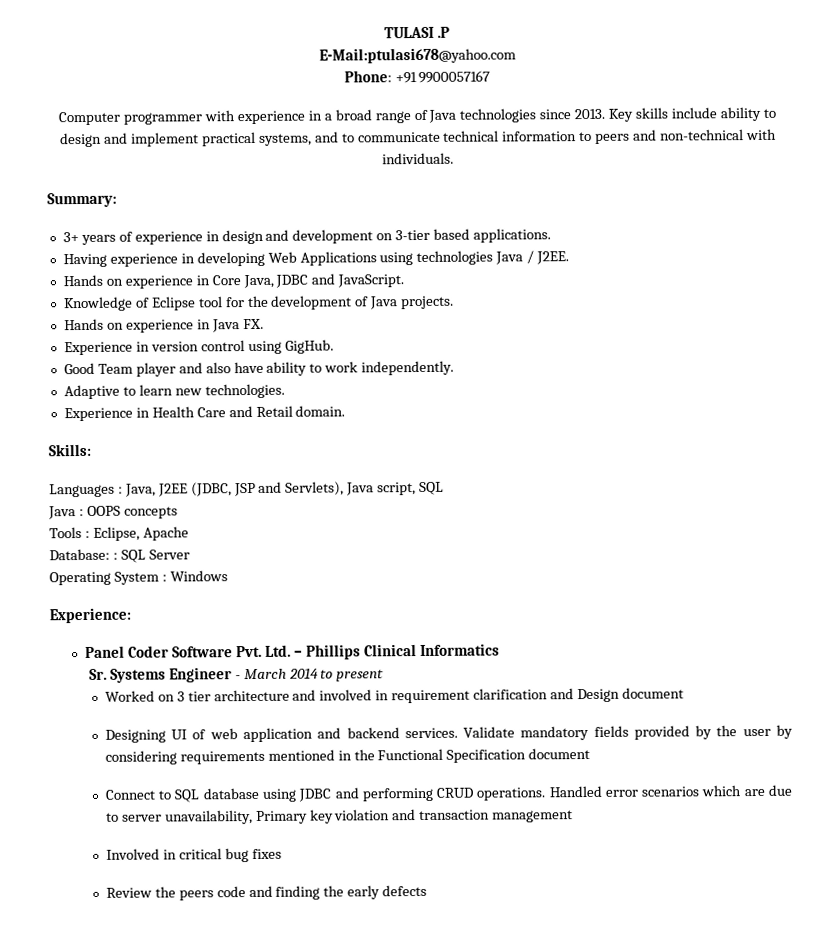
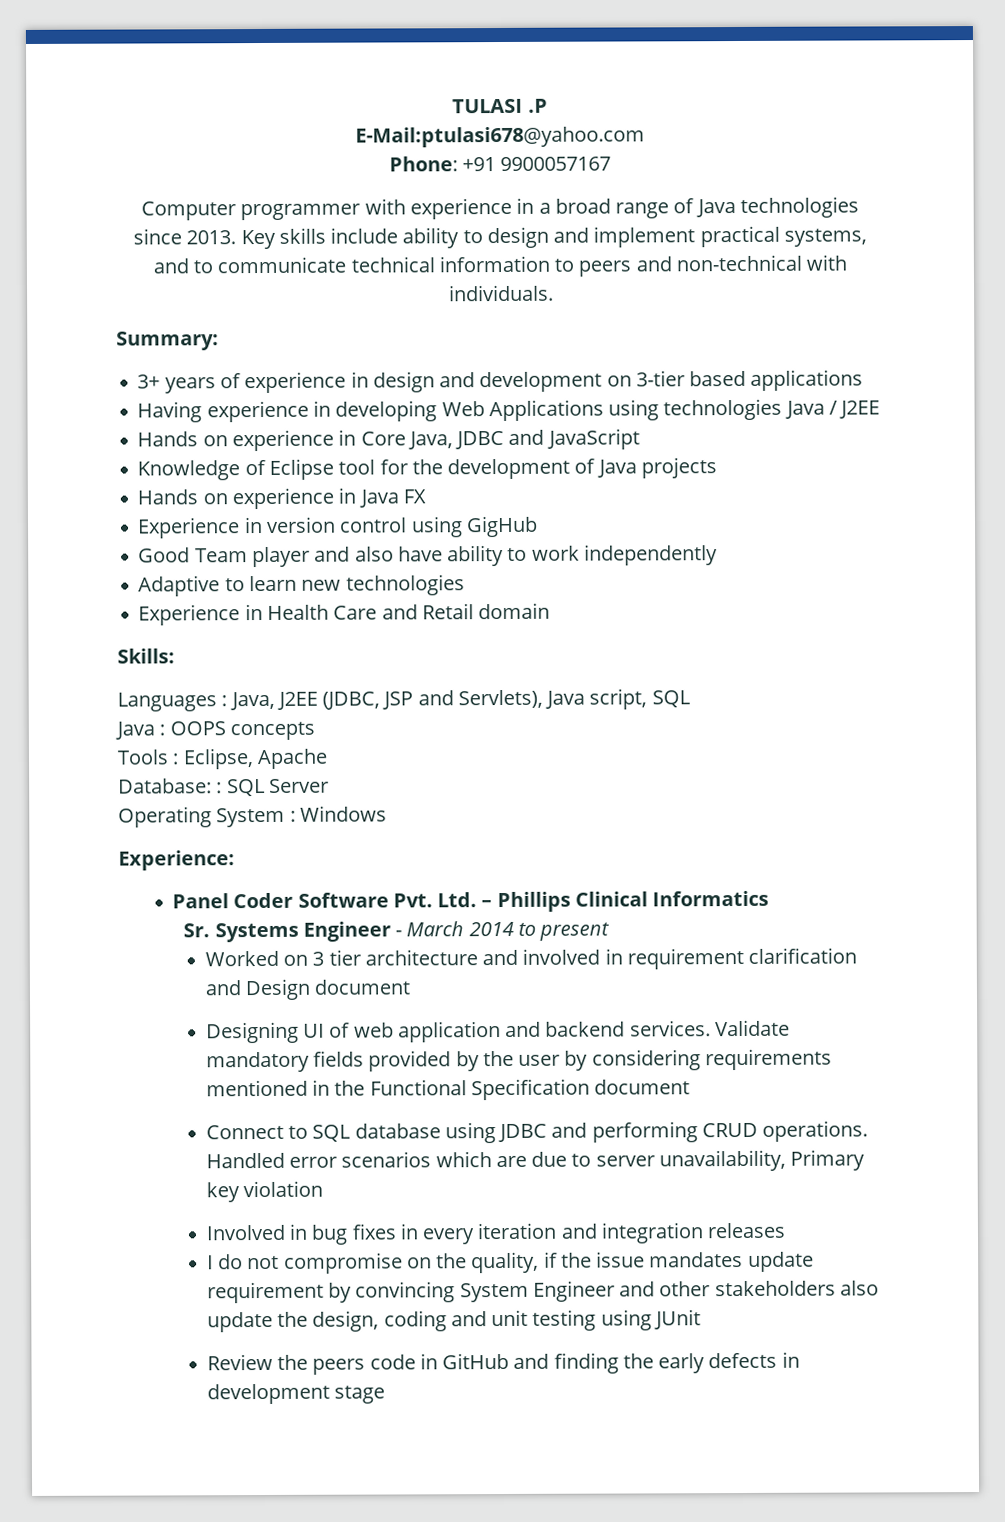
- 3+ years of experience in design and development on 3-tier based applications.
+ 3+ years of experience in design and development on 3-tier based applications
- Having experience in developing Web Applications using technologies Java / J2EE.
+ Having experience in developing Web Applications using technologies Java / J2EE
- Hands on experience in Core Java, JDBC and JavaScript.
+ Hands on experience in Core Java, JDBC and JavaScript
- Knowledge of Eclipse tool for the development of Java projects.
+ Knowledge of Eclipse tool for the development of Java projects
- Hands on experience in Java FX.
+ Hands on experience in Java FX
- Experience in version control using GigHub.
+ Experience in version control using GigHub
- Good Team player and also have ability to work independently.
+ Good Team player and also have ability to work independently
- Adaptive to learn new technologies.
+ Adaptive to learn new technologies
- Experience in Health Care and Retail domain.
+ Experience in Health Care and Retail domain
- Handled error scenarios which are due to server unavailability, Primary key violation and transaction management
+ Handled error scenarios which are due to server unavailability, Primary key violation
- Involved in critical bug fixes
+ Involved in bug fixes in every iteration and integration releases
+ I do not compromise on the quality, if the issue mandates update requirement by convincing System Engineer and other stakeholders also update the design, coding and unit testing using JUnit
- Review the peers code and finding the early defects
+ Review the peers code in GitHub and finding the early defects in development stage

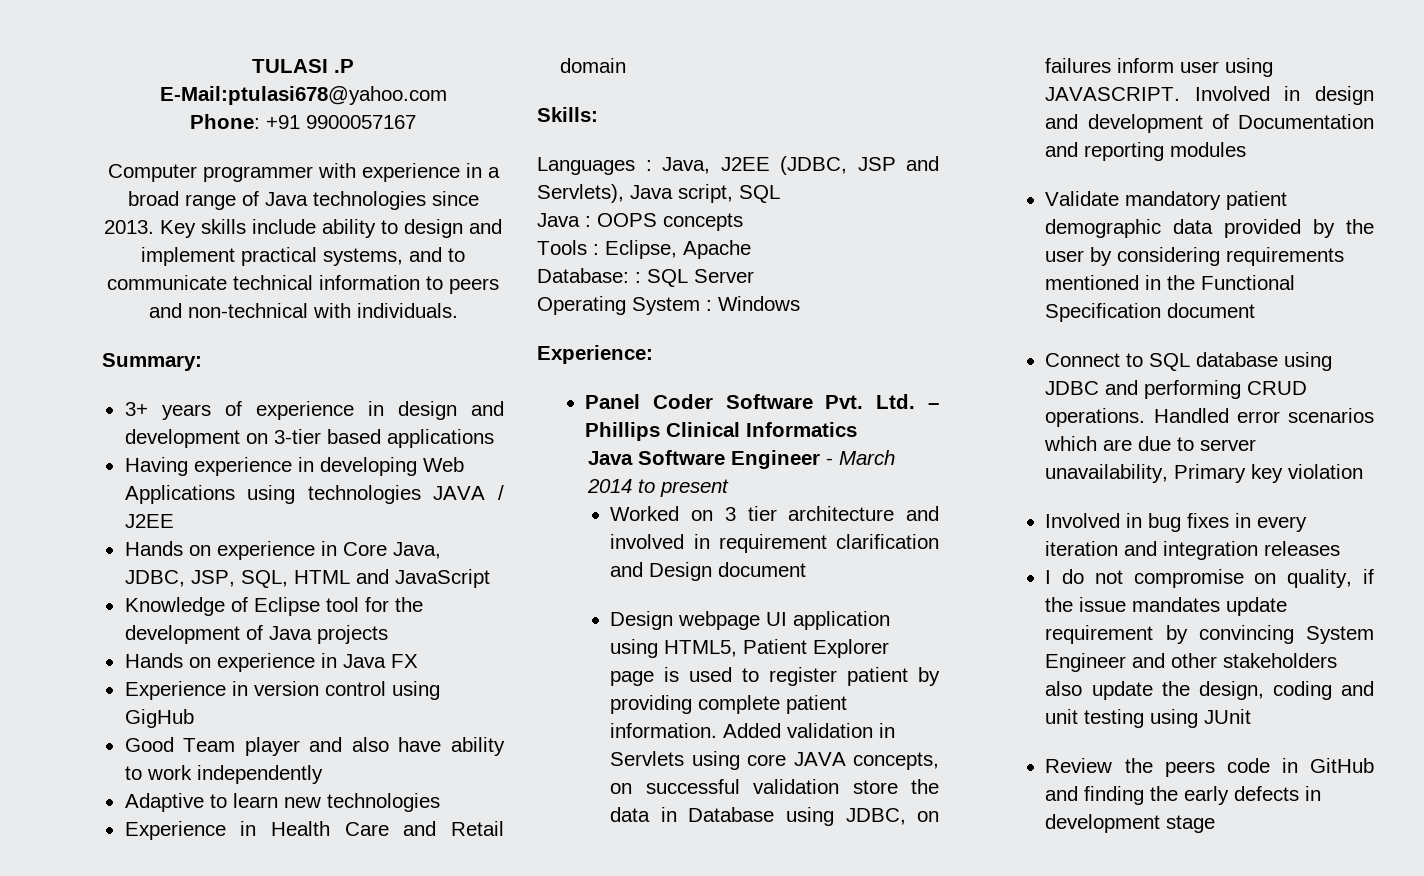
- Having experience in developing Web Applications using technologies Java / J2EE
+ Having experience in developing Web Applications using technologies JAVA / J2EE
- Hands on experience in Core Java, JDBC and JavaScript
+ Hands on experience in Core Java, JDBC, JSP, SQL, HTML and JavaScript
- Sr. Systems Engineer - March 2014 to present
+ Java Software Engineer - March 2014 to present
- Designing UI of web application and backend services. Validate mandatory fields provided by the user by considering requirements mentioned in the Functional Specification document
+ Design webpage UI application using HTML5, Patient Explorer page is used to register patient by providing complete patient information. Added validation in Servlets using core JAVA concepts, on successful validation store the data in Database using JDBC, on failures inform user using JAVASCRIPT. Involved in design and development of Documentation and reporting modules
+ Validate mandatory patient demographic data provided by the user by considering requirements mentioned in the Functional Specification document
- I do not compromise on the quality, if the issue mandates update requirement by convincing System Engineer and other stakeholders also update the design, coding and unit testing using JUnit
+ I do not compromise on quality, if the issue mandates update requirement by convincing System Engineer and other stakeholders also update the design, coding and unit testing using JUnit

